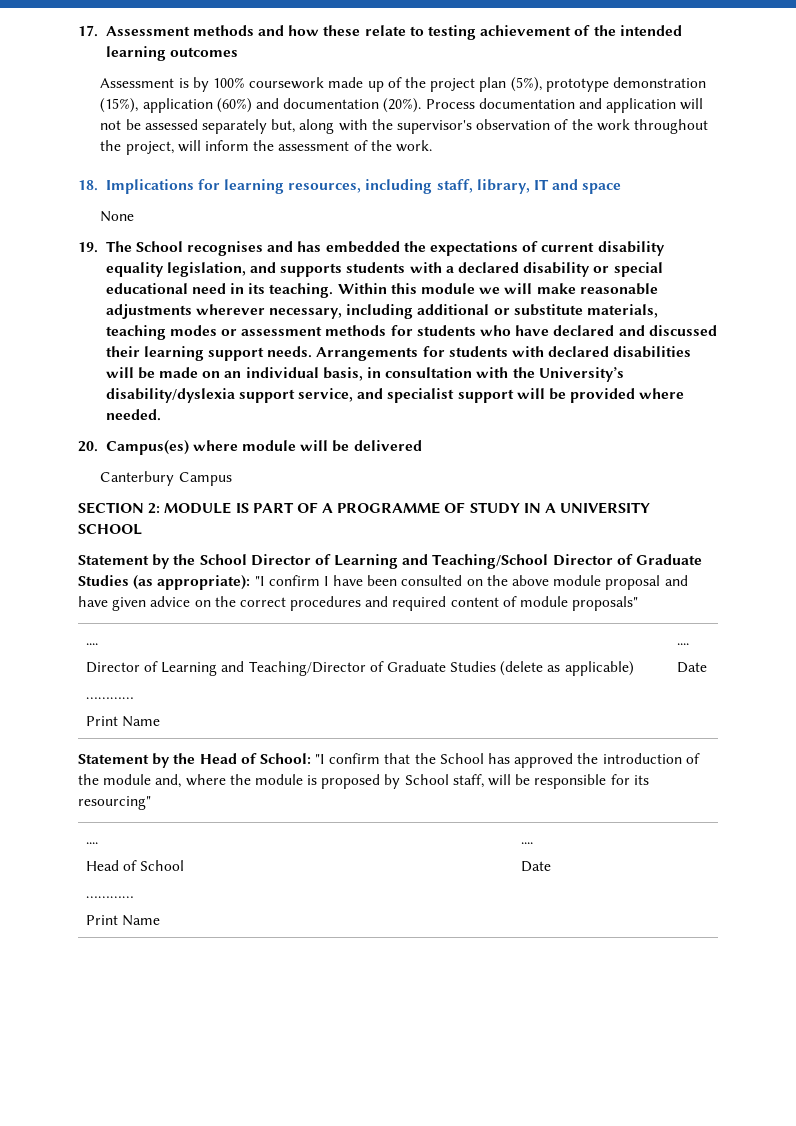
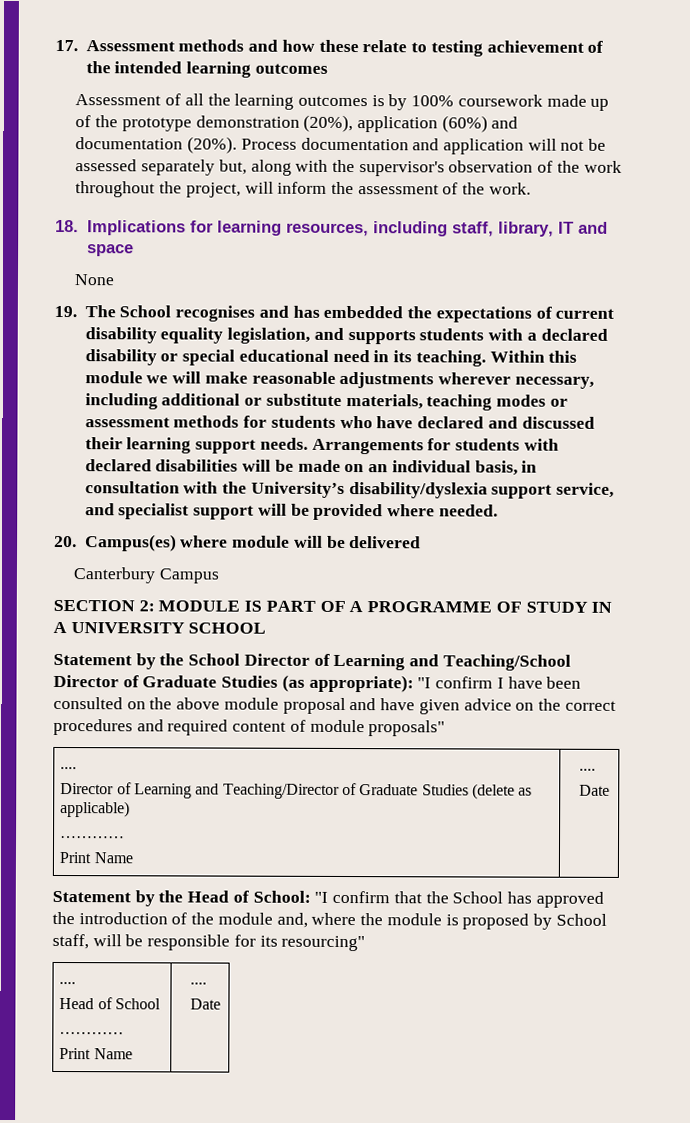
- Assessment is by 100% coursework made up of the project plan (5%), prototype demonstration (15%), application (60%) and documentation (20%).
+ Assessment of all the learning outcomes is by 100% coursework made up of the prototype demonstration (20%), application (60%) and documentation (20%).

